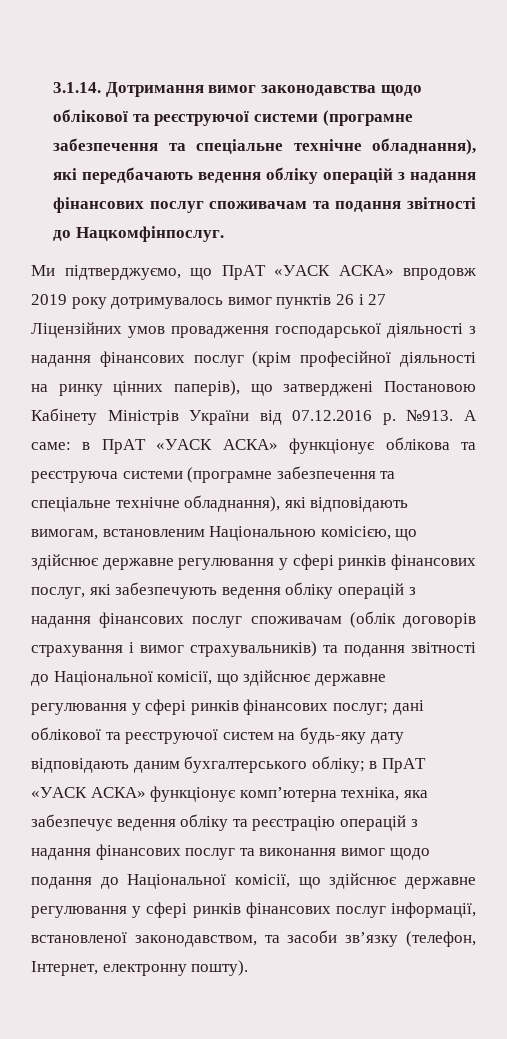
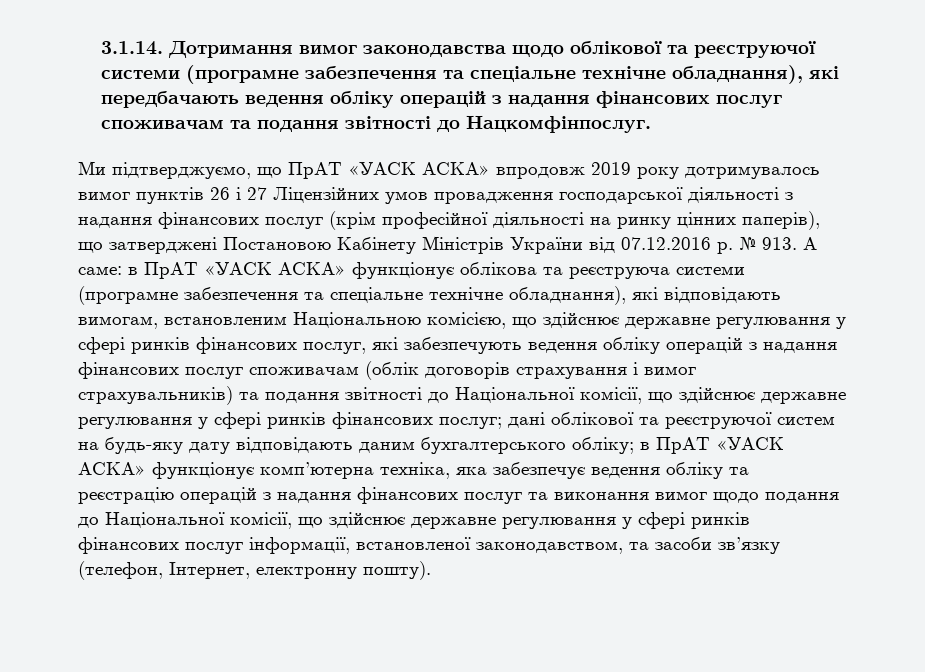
- №913. А саме:
+ № 913. А саме:

